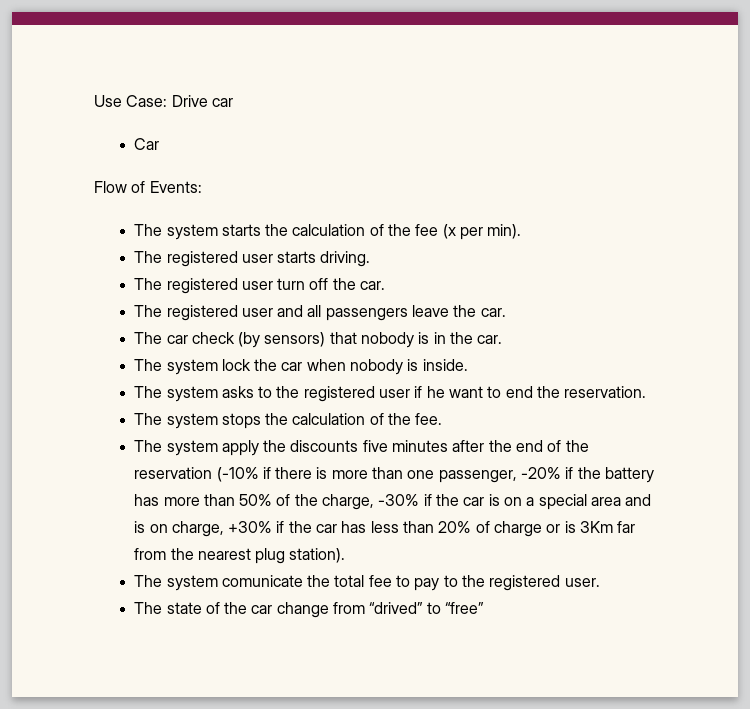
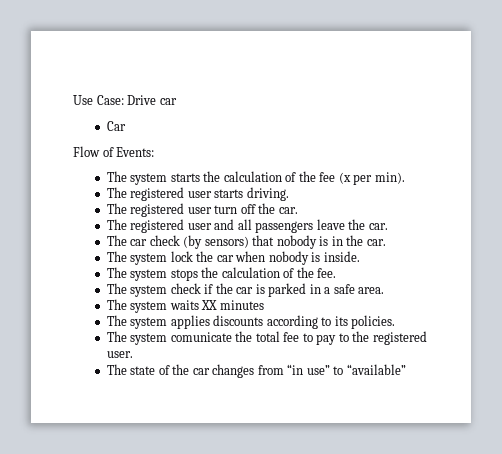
- The system asks to the registered user if he want to end the reservation.
- The system apply the discounts five minutes after the end of the reservation (-10% if there is more than one passenger, -20% if the battery has more than 50% of the charge, -30% if the car is on a special area and is on charge, +30% if the car has less than 20% of charge or is 3Km far from the nearest plug station).
+ The system check if the car is parked in a safe area.
+ The system waits XX minutes
+ The system applies discounts according to its policies.
- The state of the car change from “drived” to “free”
+ The state of the car changes from “in use” to “available”

